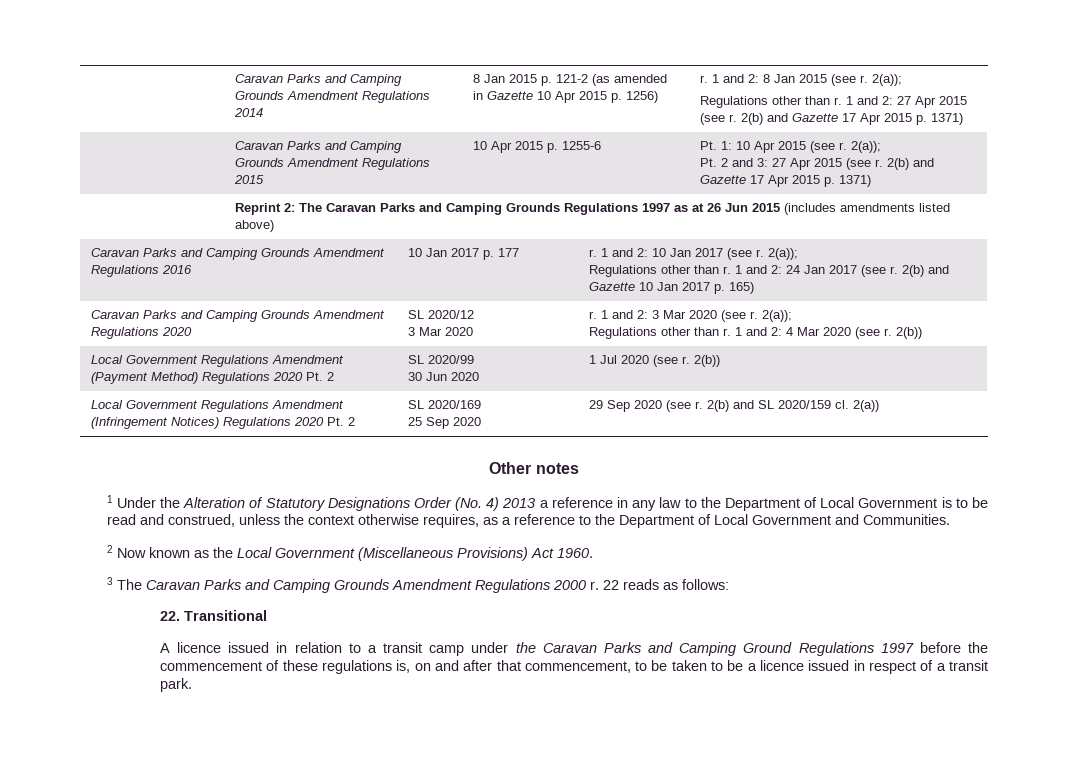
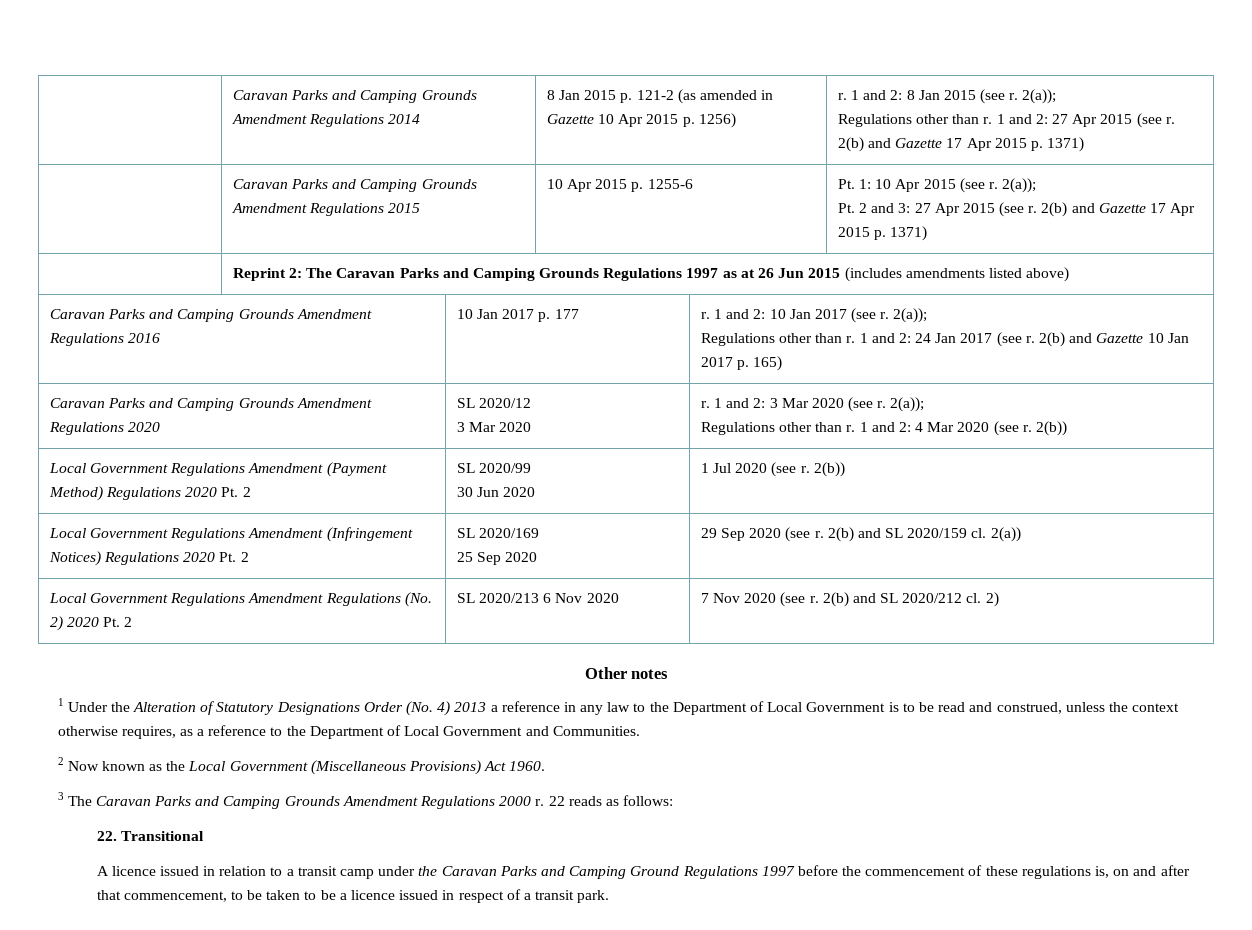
+ Local Government Regulations Amendment Regulations (No. 2) 2020 Pt. 2 | SL 2020/213 6 Nov 2020 | 7 Nov 2020 (see r. 2(b) and SL 2020/212 cl. 2)

